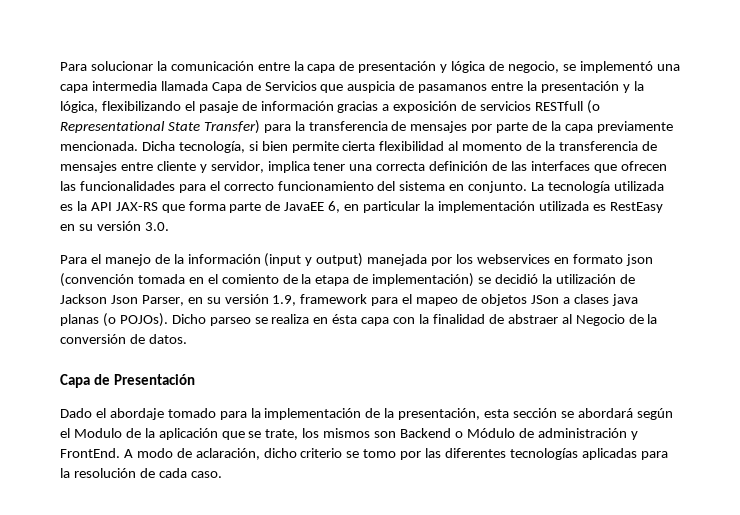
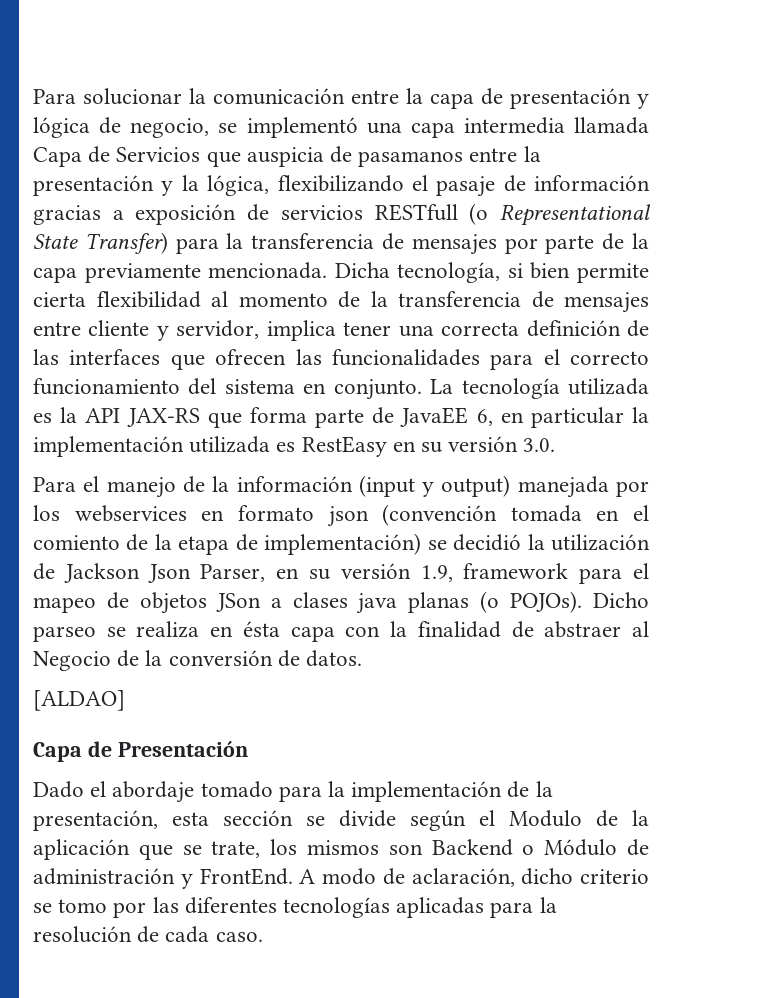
+ [ALDAO]
- Dado el abordaje tomado para la implementación de la presentación, esta sección se abordará según el Modulo de la aplicación que se trate, los mismos son Backend o Módulo de administración y FrontEnd.
+ Dado el abordaje tomado para la implementación de la presentación, esta sección se divide según el Modulo de la aplicación que se trate, los mismos son Backend o Módulo de administración y FrontEnd.

